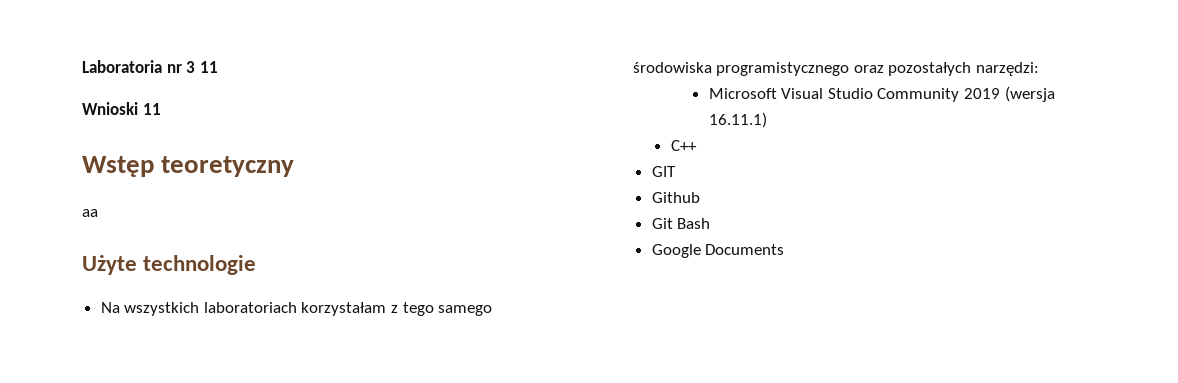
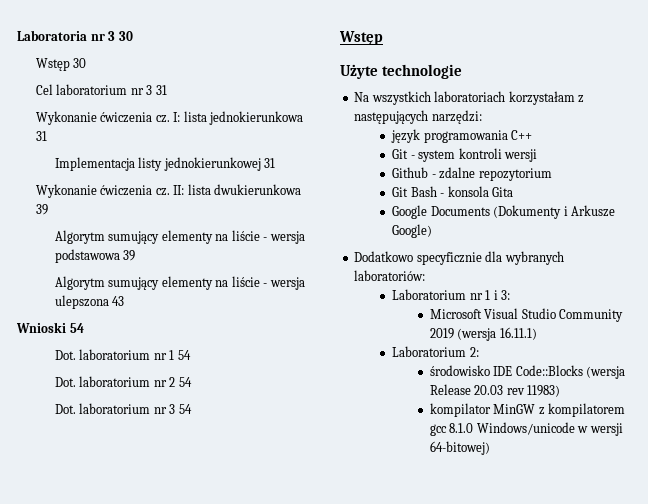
- Laboratoria nr 3 11
- Wnioski 11
- Wstęp teoretyczny
- aa
+ Laboratoria nr 3 30
+ Wstęp 30
+ Cel laboratorium nr 3 31
+ Wykonanie ćwiczenia cz. I: lista jednokierunkowa 31
+ Implementacja listy jednokierunkowej 31
+ Wykonanie ćwiczenia cz. II: lista dwukierunkowa 39
+ Algorytm sumujący elementy na liście - wersja podstawowa 39
+ Algorytm sumujący elementy na liście - wersja ulepszona 43
+ Wnioski 54
+ Dot. laboratorium nr 1 54
+ Dot. laboratorium nr 2 54
+ Dot. laboratorium nr 3 54
+ Wstęp
- Na wszystkich laboratoriach korzystałam z tego samego środowiska programistycznego oraz pozostałych narzędzi:
+ Na wszystkich laboratoriach korzystałam z następujących narzędzi:
+ język programowania C++
+ Git - system kontroli wersji
+ Github - zdalne repozytorium
+ Git Bash - konsola Gita
+ Google Documents (Dokumenty i Arkusze Google)
+ Dodatkowo specyficznie dla wybranych laboratoriów:
+ Laboratorium nr 1 i 3:
- C++
- GIT
- Github
- Git Bash
- Google Documents
+ Laboratorium 2:
+ środowisko IDE Code::Blocks (wersja Release 20.03 rev 11983)
+ kompilator MinGW z kompilatorem gcc 8.1.0 Windows/unicode w wersji 64-bitowej)

